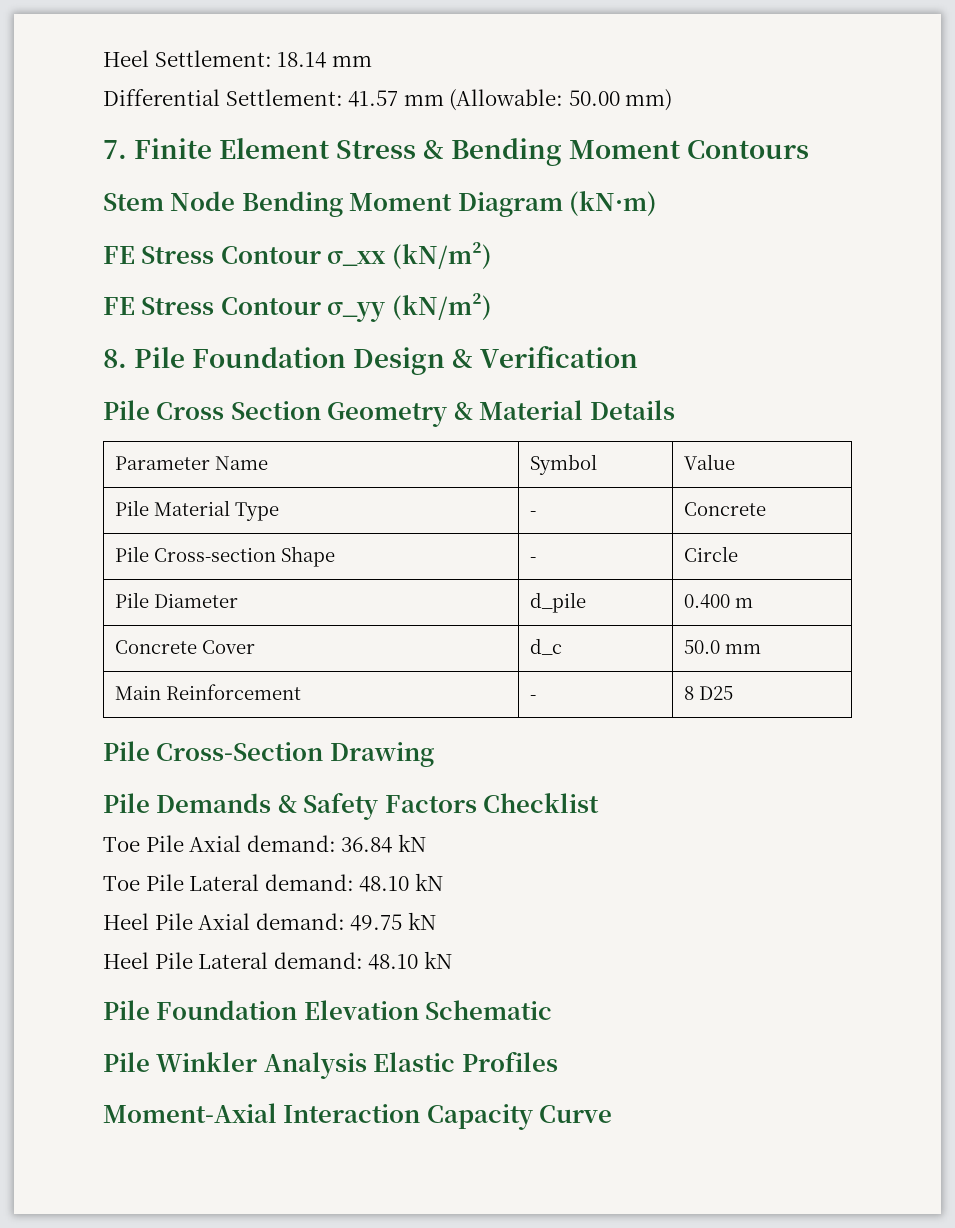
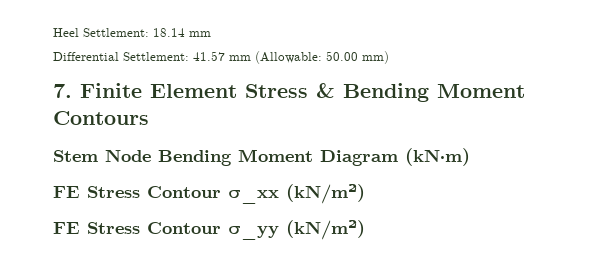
- 8. Pile Foundation Design & Verification
- Pile Cross Section Geometry & Material Details
- Parameter Name | Symbol | Value
- Pile Material Type | - | Concrete
- Pile Cross-section Shape | - | Circle
- Pile Diameter | d_pile | 0.400 m
- Concrete Cover | d_c | 50.0 mm
- Main Reinforcement | - | 8 D25
- Pile Cross-Section Drawing
- Pile Demands & Safety Factors Checklist
- Toe Pile Axial demand: 36.84 kN
- Toe Pile Lateral demand: 48.10 kN
- Heel Pile Axial demand: 49.75 kN
- Heel Pile Lateral demand: 48.10 kN
- Pile Foundation Elevation Schematic
- Pile Winkler Analysis Elastic Profiles
- Moment-Axial Interaction Capacity Curve

